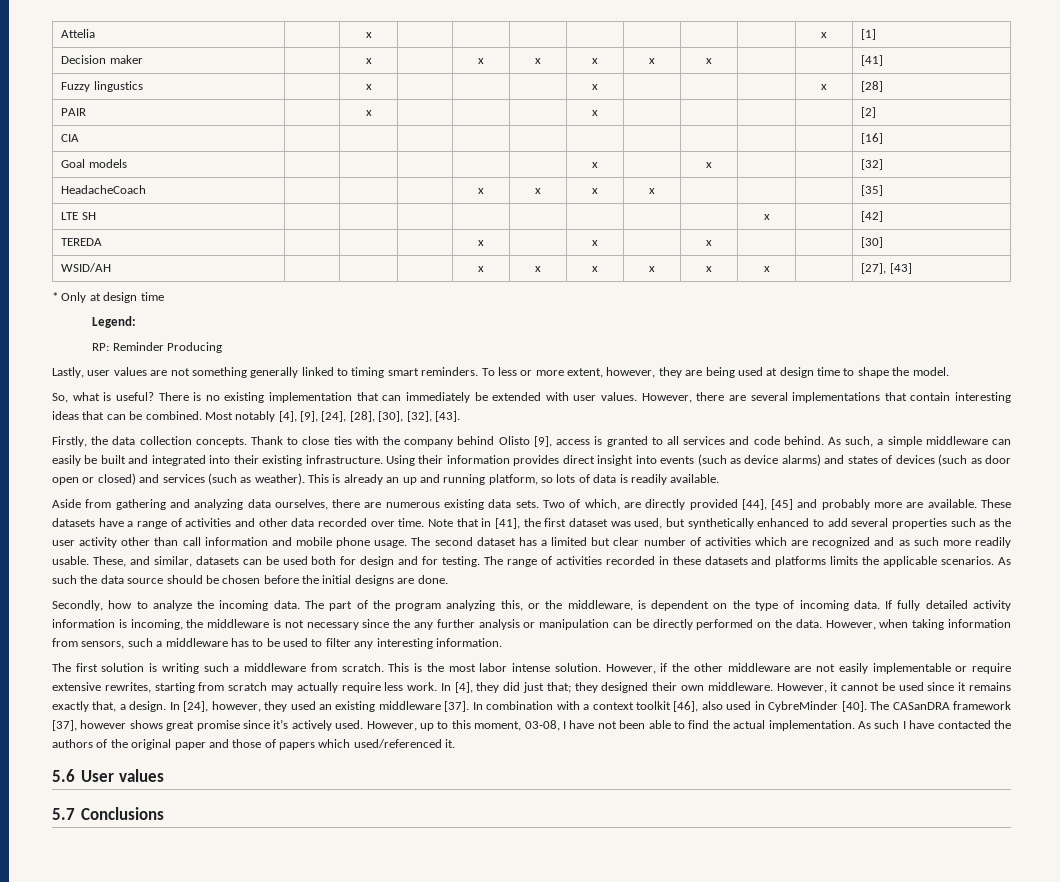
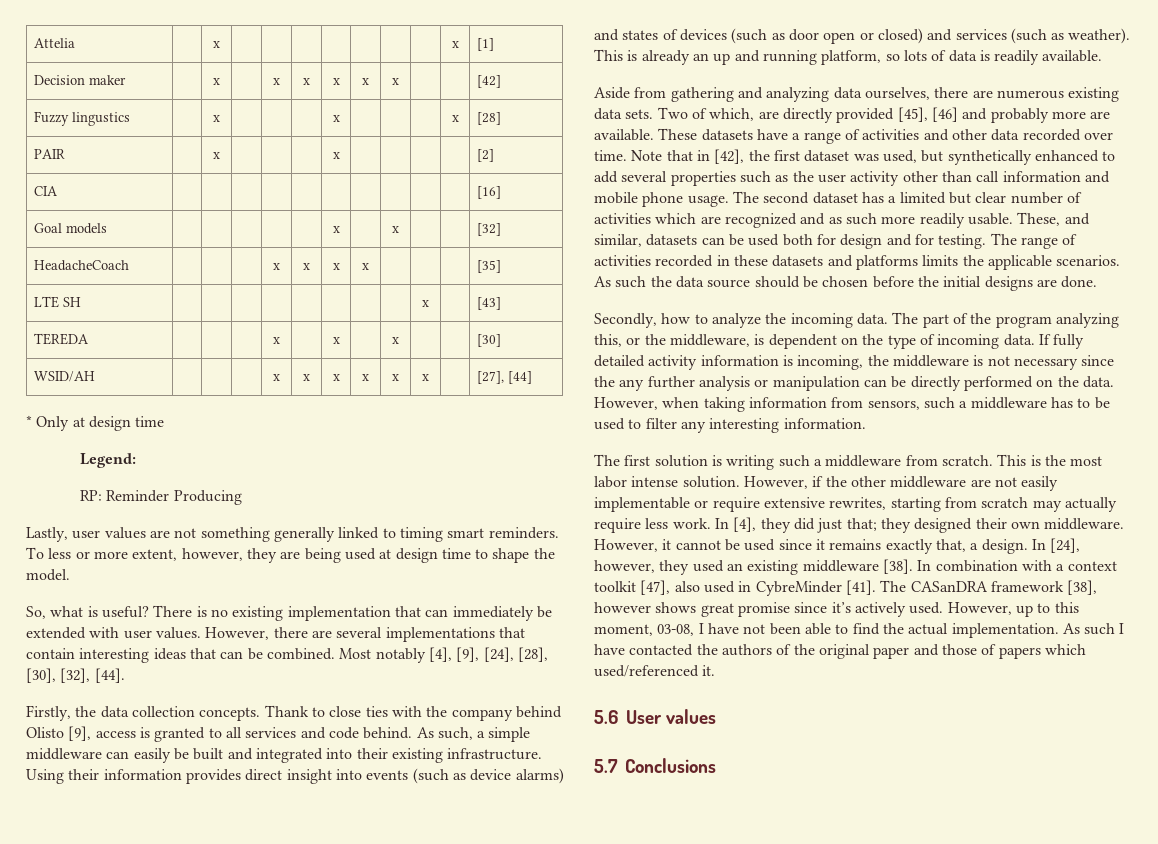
- Decision maker | | x | | x | x | x | x | x | | | [41]
+ Decision maker | | x | | x | x | x | x | x | | | [42]
- LTE SH | | | | | | | | | x | | [42]
+ LTE SH | | | | | | | | | x | | [43]
- WSID/AH | | | | x | x | x | x | x | x | | [27], [43]
+ WSID/AH | | | | x | x | x | x | x | x | | [27], [44]
- Most notably [4], [9], [24], [28], [30], [32], [43].
+ Most notably [4], [9], [24], [28], [30], [32], [44].
- Two of which, are directly provided [44], [45] and probably more are available.
+ Two of which, are directly provided [45], [46] and probably more are available.
- Note that in [41], the first dataset was used, but synthetically enhanced to add several properties such as the user activity other than call information and mobile phone usage.
+ Note that in [42], the first dataset was used, but synthetically enhanced to add several properties such as the user activity other than call information and mobile phone usage.
- In [24], however, they used an existing middleware [37].
+ In [24], however, they used an existing middleware [38].
- In combination with a context toolkit [46], also used in CybreMinder [40].
+ In combination with a context toolkit [47], also used in CybreMinder [41].
- The CASanDRA framework [37], however shows great promise since it’s actively used.
+ The CASanDRA framework [38], however shows great promise since it’s actively used.

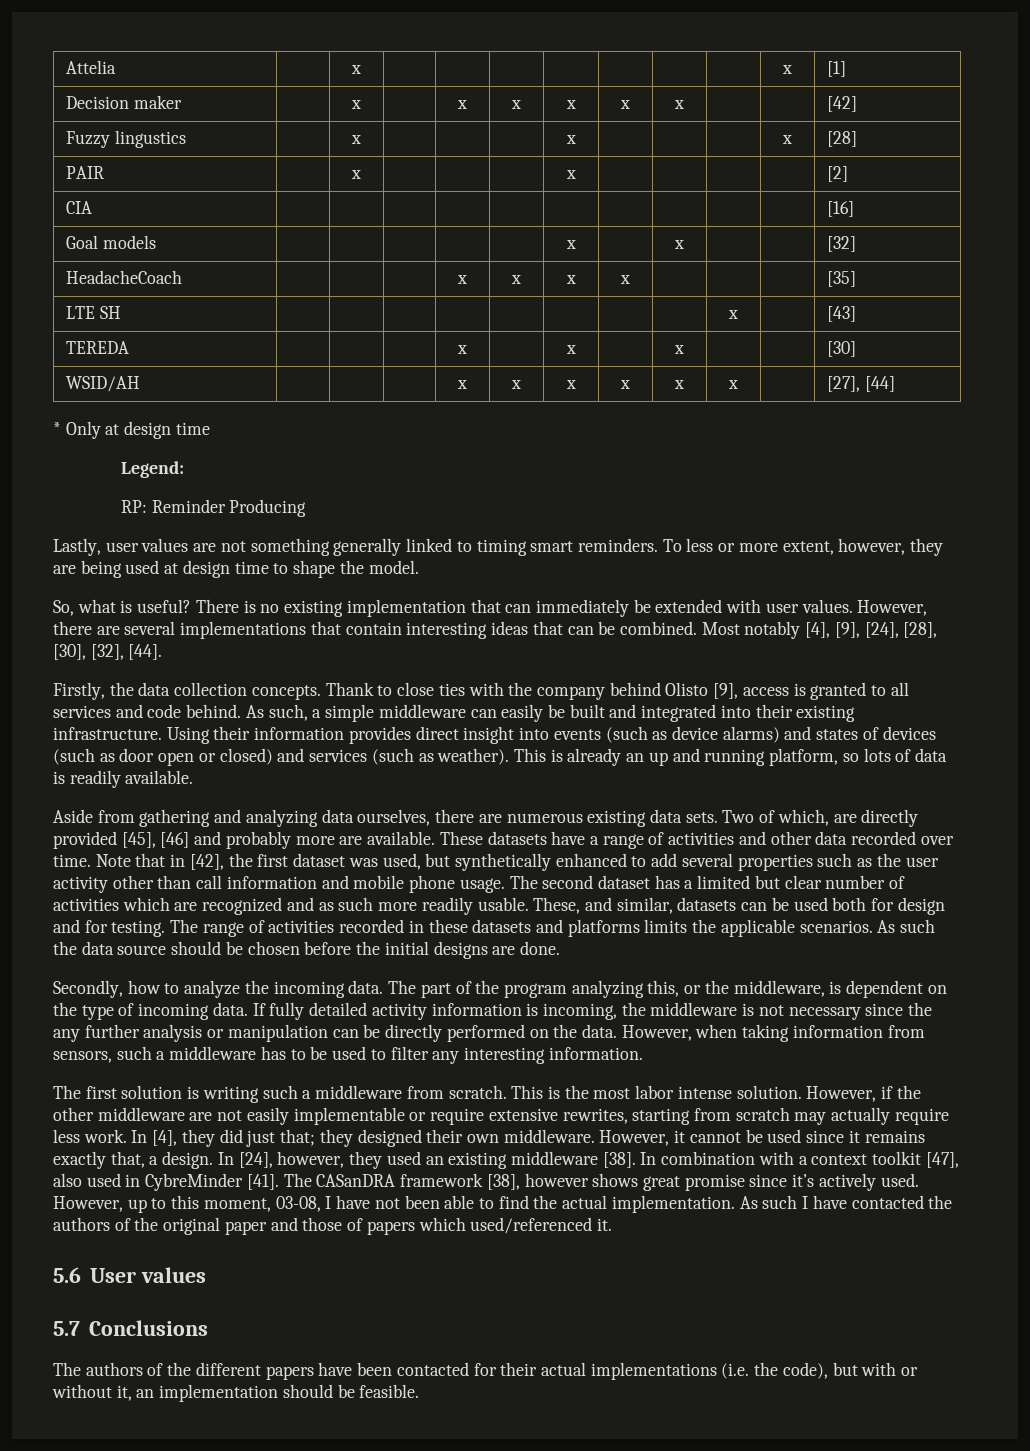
+ The authors of the different papers have been contacted for their actual implementations (i.e. the code), but with or without it, an implementation should be feasible.

